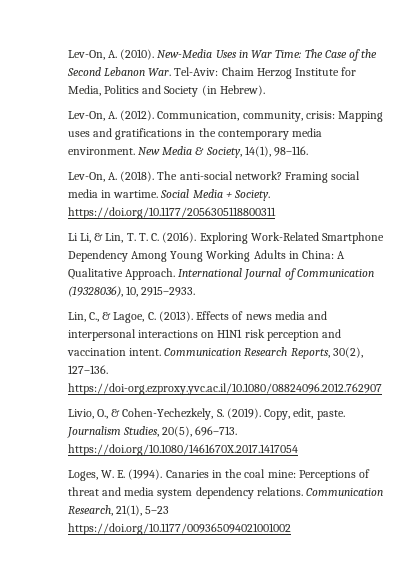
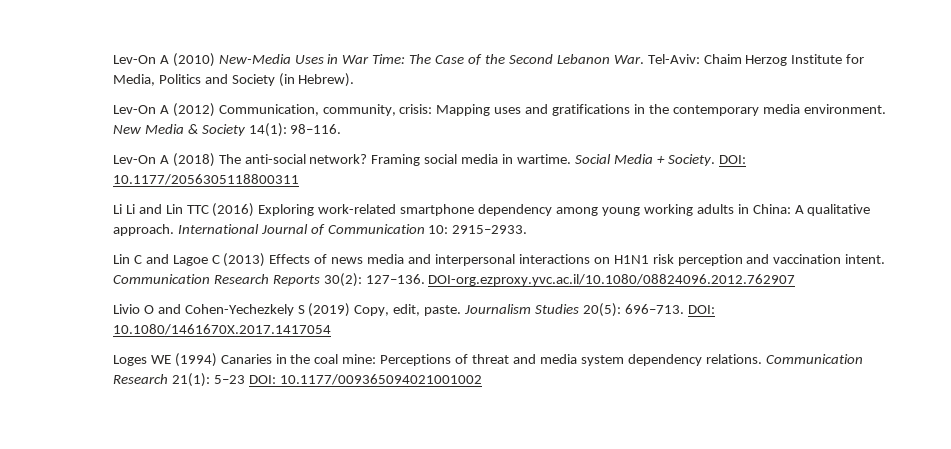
- Lev-On, A. (2010). New-Media Uses in War Time: The Case of the Second Lebanon War. Tel-Aviv: Chaim Herzog Institute for Media, Politics and Society (in Hebrew).
+ Lev-On A (2010) New-Media Uses in War Time: The Case of the Second Lebanon War. Tel-Aviv: Chaim Herzog Institute for Media, Politics and Society (in Hebrew).
- Lev-On, A. (2012). Communication, community, crisis: Mapping uses and gratifications in the contemporary media environment.
+ Lev-On A (2012) Communication, community, crisis: Mapping uses and gratifications in the contemporary media environment.
- New Media & Society, 14(1), 98–116.
+ New Media & Society 14(1): 98–116.
- Lev-On, A. (2018). The anti-social network?
+ Lev-On A (2018) The anti-social network?
- Social Media + Society. https://doi.org/10.1177/2056305118800311
- Li Li, & Lin, T. T. C. (2016). Exploring Work-Related Smartphone Dependency Among Young Working Adults in China: A Qualitative Approach.
+ Social Media + Society. DOI: 10.1177/2056305118800311
+ Li Li and Lin TTC (2016) Exploring work-related smartphone dependency among young working adults in China: A qualitative approach.
- International Journal of Communication (19328036), 10, 2915–2933.
+ International Journal of Communication 10: 2915–2933.
- Lin, C., & Lagoe, C. (2013). Effects of news media and interpersonal interactions on H1N1 risk perception and vaccination intent.
+ Lin C and Lagoe C (2013) Effects of news media and interpersonal interactions on H1N1 risk perception and vaccination intent.
- Communication Research Reports, 30(2), 127–136. https://doi-org.ezproxy.yvc.ac.il/10.1080/08824096.2012.762907
- Livio, O., & Cohen-Yechezkely, S. (2019). Copy, edit, paste. Journalism Studies, 20(5), 696–713. https://doi.org/10.1080/1461670X.2017.1417054
- Loges, W. E. (1994). Canaries in the coal mine: Perceptions of threat and media system dependency relations.
+ Communication Research Reports 30(2): 127–136. DOI-org.ezproxy.yvc.ac.il/10.1080/08824096.2012.762907
+ Livio O and Cohen-Yechezkely S (2019) Copy, edit, paste. Journalism Studies 20(5): 696–713. DOI: 10.1080/1461670X.2017.1417054
+ Loges WE (1994) Canaries in the coal mine: Perceptions of threat and media system dependency relations.
- Communication Research, 21(1), 5–23 https://doi.org/10.1177/009365094021001002
+ Communication Research 21(1): 5–23 DOI: 10.1177/009365094021001002

